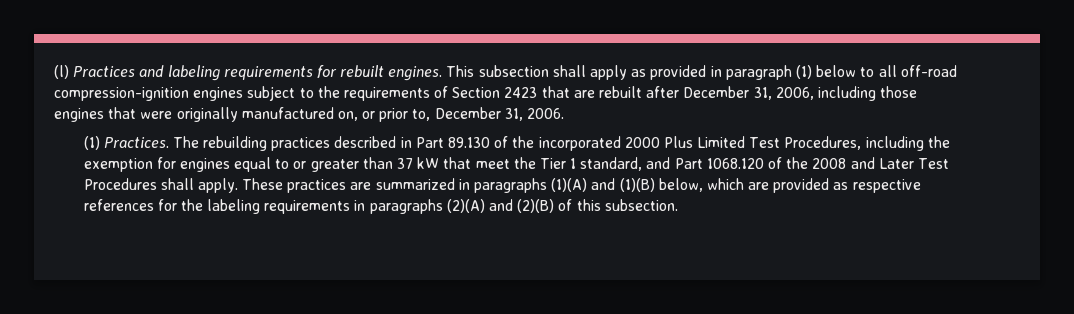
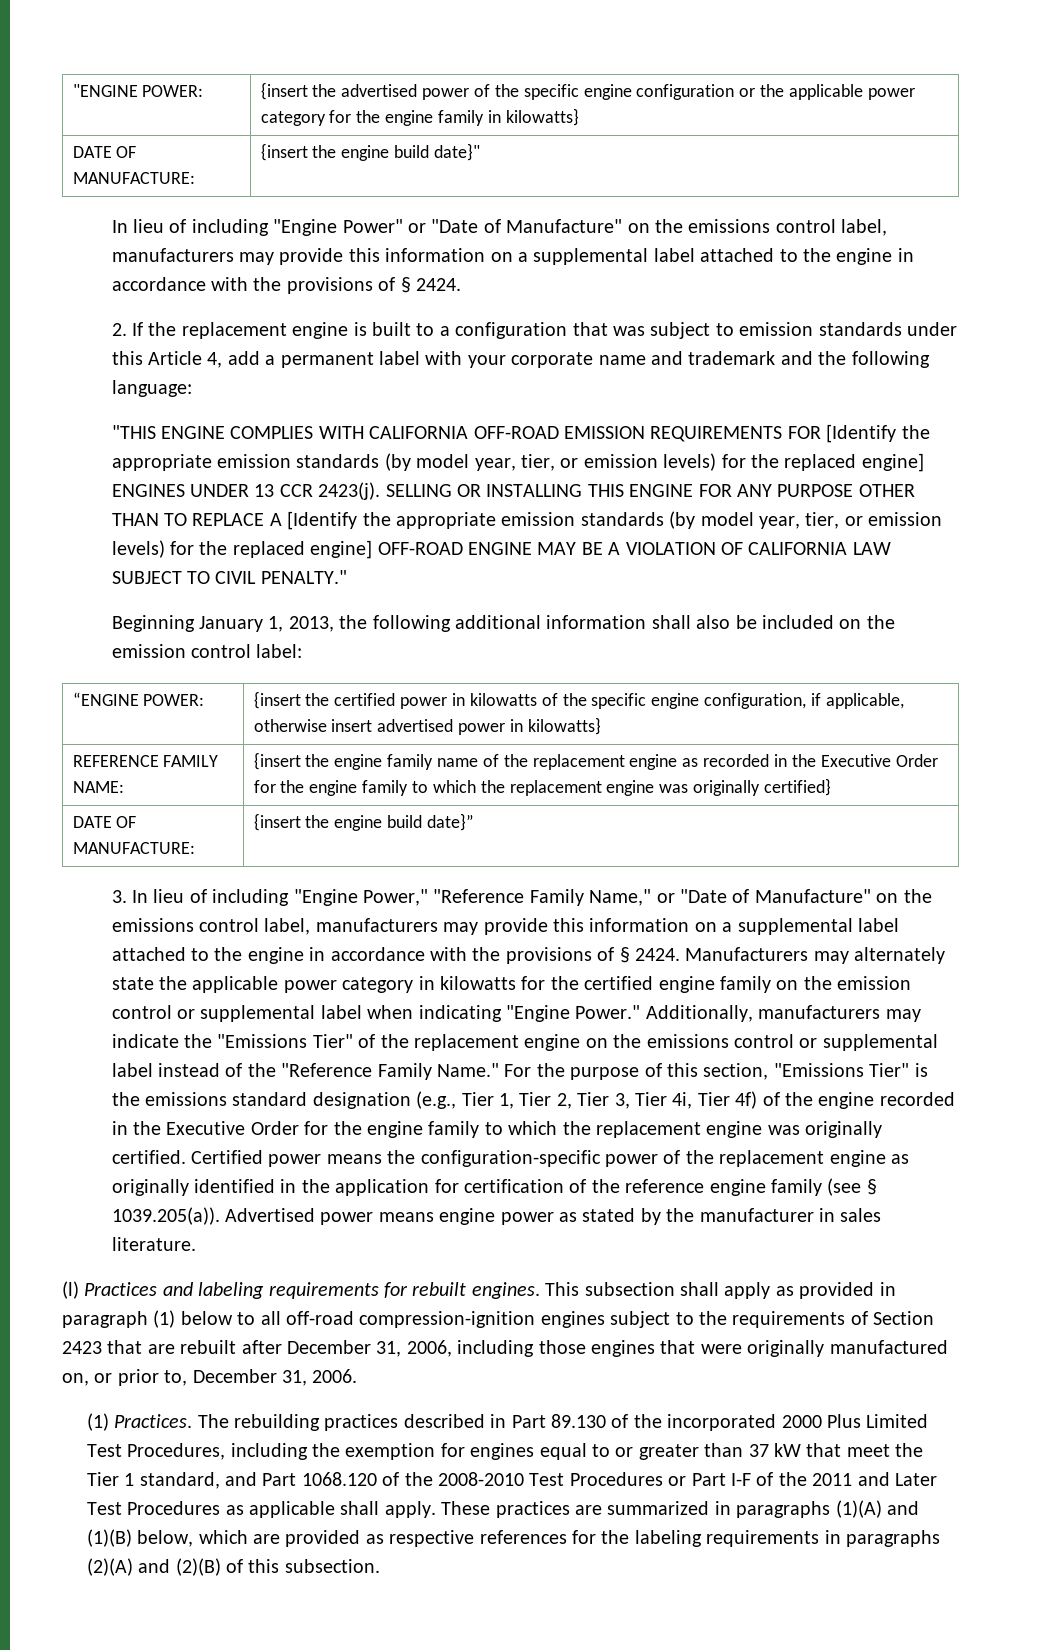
+ "ENGINE POWER: | {insert the advertised power of the specific engine configuration or the applicable power category for the engine family in kilowatts}
+ DATE OF MANUFACTURE: | {insert the engine build date}"
+ In lieu of including "Engine Power" or "Date of Manufacture" on the emissions control label, manufacturers may provide this information on a supplemental label attached to the engine in accordance with the provisions of § 2424.
+ 2. If the replacement engine is built to a configuration that was subject to emission standards under this Article 4, add a permanent label with your corporate name and trademark and the following language:
+ "THIS ENGINE COMPLIES WITH CALIFORNIA OFF-ROAD EMISSION REQUIREMENTS FOR [Identify the appropriate emission standards (by model year, tier, or emission levels) for the replaced engine] ENGINES UNDER 13 CCR 2423(j). SELLING OR INSTALLING THIS ENGINE FOR ANY PURPOSE OTHER THAN TO REPLACE A [Identify the appropriate emission standards (by model year, tier, or emission levels) for the replaced engine] OFF-ROAD ENGINE MAY BE A VIOLATION OF CALIFORNIA LAW SUBJECT TO CIVIL PENALTY."
+ Beginning January 1, 2013, the following additional information shall also be included on the emission control label:
+ “ENGINE POWER: | {insert the certified power in kilowatts of the specific engine configuration, if applicable, otherwise insert advertised power in kilowatts}
+ REFERENCE FAMILY NAME: | {insert the engine family name of the replacement engine as recorded in the Executive Order for the engine family to which the replacement engine was originally certified}
+ DATE OF MANUFACTURE: | {insert the engine build date}”
+ 3. In lieu of including "Engine Power," "Reference Family Name," or "Date of Manufacture" on the emissions control label, manufacturers may provide this information on a supplemental label attached to the engine in accordance with the provisions of § 2424. Manufacturers may alternately state the applicable power category in kilowatts for the certified engine family on the emission control or supplemental label when indicating "Engine Power." Additionally, manufacturers may indicate the "Emissions Tier" of the replacement engine on the emissions control or supplemental label instead of the "Reference Family Name." For the purpose of this section, "Emissions Tier" is the emissions standard designation (e.g., Tier 1, Tier 2, Tier 3, Tier 4i, Tier 4f) of the engine recorded in the Executive Order for the engine family to which the replacement engine was originally certified. Certified power means the configuration-specific power of the replacement engine as originally identified in the application for certification of the reference engine family (see § 1039.205(a)). Advertised power means engine power as stated by the manufacturer in sales literature.
- The rebuilding practices described in Part 89.130 of the incorporated 2000 Plus Limited Test Procedures, including the exemption for engines equal to or greater than 37 kW that meet the Tier 1 standard, and Part 1068.120 of the 2008 and Later Test Procedures shall apply.
+ The rebuilding practices described in Part 89.130 of the incorporated 2000 Plus Limited Test Procedures, including the exemption for engines equal to or greater than 37 kW that meet the Tier 1 standard, and Part 1068.120 of the 2008-2010 Test Procedures or Part I-F of the 2011 and Later Test Procedures as applicable shall apply.

